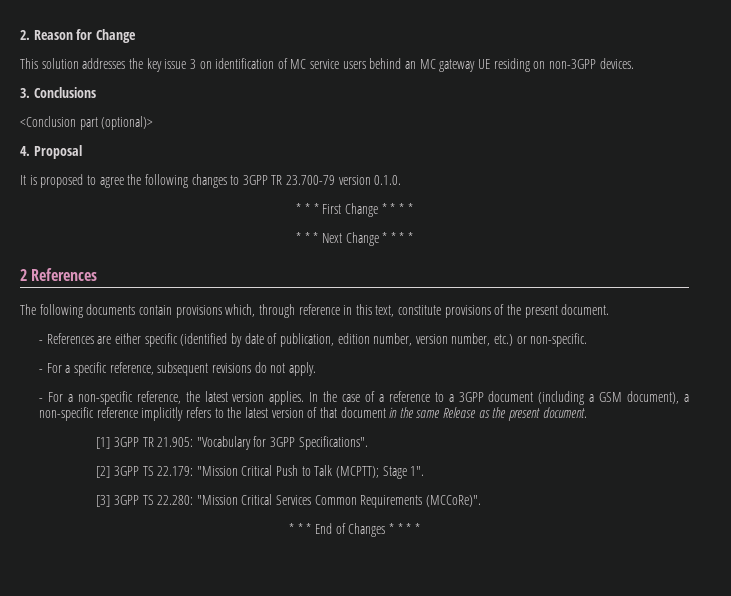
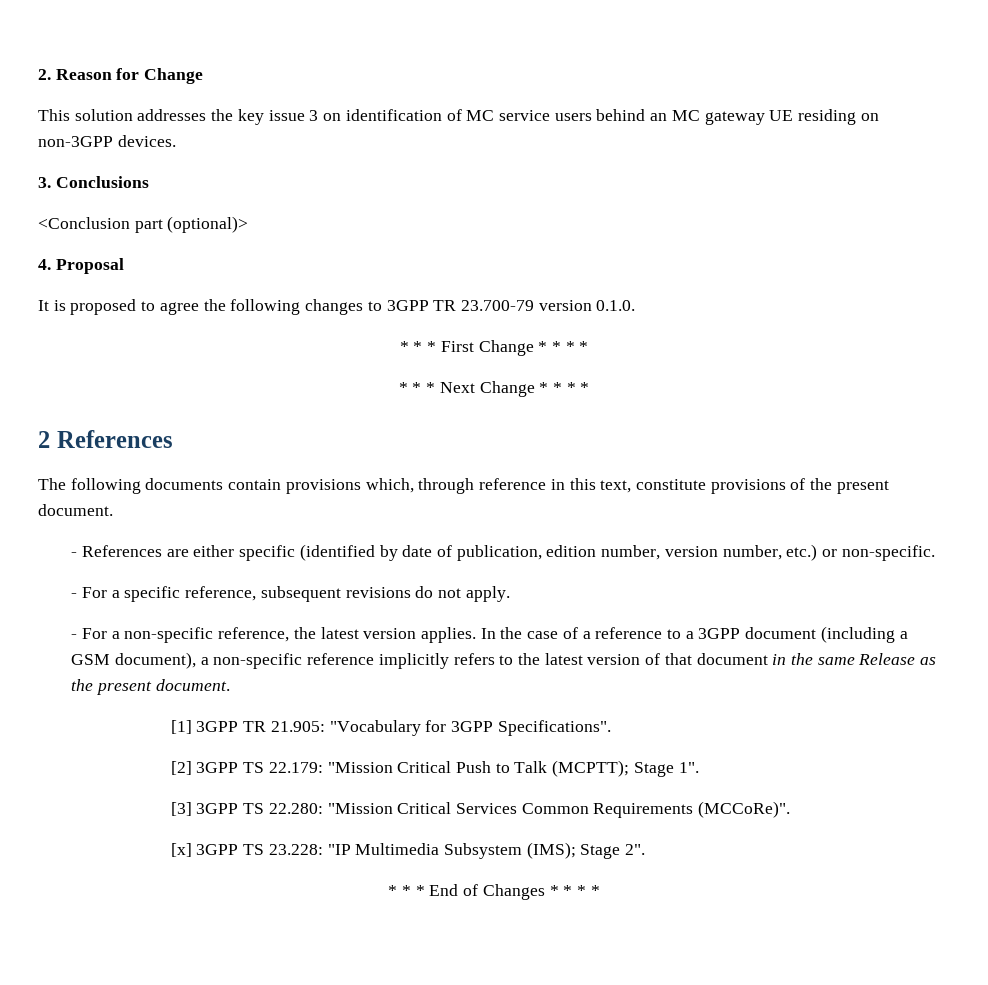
+ [x] 3GPP TS 23.228: "IP Multimedia Subsystem (IMS); Stage 2".

